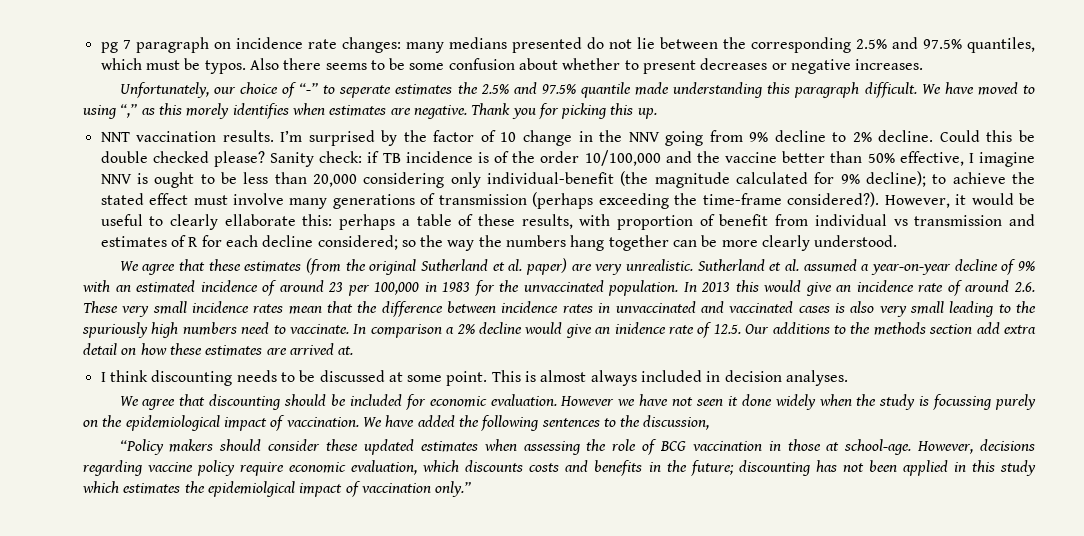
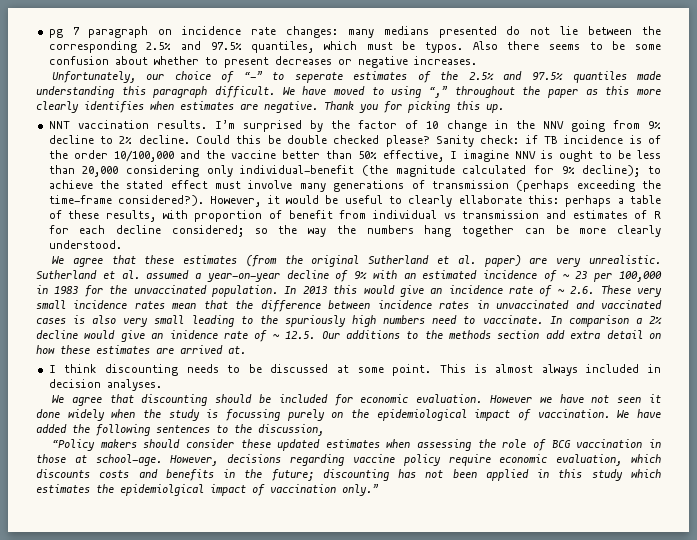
- Unfortunately, our choice of “-” to seperate estimates the 2.5% and 97.5% quantile made understanding this paragraph difficult.
+ Unfortunately, our choice of “-” to seperate estimates of the 2.5% and 97.5% quantiles made understanding this paragraph difficult.
- We have moved to using “,” as this morely identifies when estimates are negative.
+ We have moved to using “,” throughout the paper as this more clearly identifies when estimates are negative.
- Sutherland et al. assumed a year-on-year decline of 9% with an estimated incidence of around 23 per 100,000 in 1983 for the unvaccinated population.
+ Sutherland et al. assumed a year-on-year decline of 9% with an estimated incidence of ~ 23 per 100,000 in 1983 for the unvaccinated population.
- In 2013 this would give an incidence rate of around 2.6. These very small incidence rates mean that the difference between incidence rates in unvaccinated and vaccinated cases is also very small leading to the spuriously high numbers need to vaccinate.
+ In 2013 this would give an incidence rate of ~ 2.6. These very small incidence rates mean that the difference between incidence rates in unvaccinated and vaccinated cases is also very small leading to the spuriously high numbers need to vaccinate.
- In comparison a 2% decline would give an inidence rate of 12.5. Our additions to the methods section add extra detail on how these estimates are arrived at.
+ In comparison a 2% decline would give an inidence rate of ~ 12.5. Our additions to the methods section add extra detail on how these estimates are arrived at.

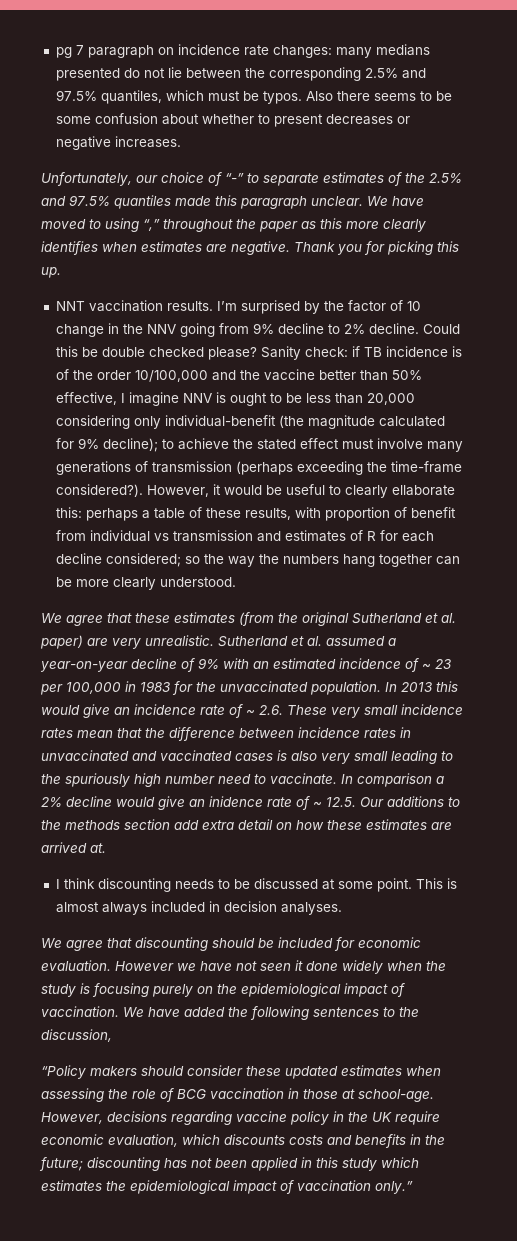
- Unfortunately, our choice of “-” to seperate estimates of the 2.5% and 97.5% quantiles made understanding this paragraph difficult.
+ Unfortunately, our choice of “-” to separate estimates of the 2.5% and 97.5% quantiles made this paragraph unclear.
- In 2013 this would give an incidence rate of ~ 2.6. These very small incidence rates mean that the difference between incidence rates in unvaccinated and vaccinated cases is also very small leading to the spuriously high numbers need to vaccinate.
+ In 2013 this would give an incidence rate of ~ 2.6. These very small incidence rates mean that the difference between incidence rates in unvaccinated and vaccinated cases is also very small leading to the spuriously high number need to vaccinate.
- However we have not seen it done widely when the study is focussing purely on the epidemiological impact of vaccination.
+ However we have not seen it done widely when the study is focusing purely on the epidemiological impact of vaccination.
- However, decisions regarding vaccine policy require economic evaluation, which discounts costs and benefits in the future; discounting has not been applied in this study which estimates the epidemiolgical impact of vaccination only.”
+ However, decisions regarding vaccine policy in the UK require economic evaluation, which discounts costs and benefits in the future; discounting has not been applied in this study which estimates the epidemiological impact of vaccination only.”

